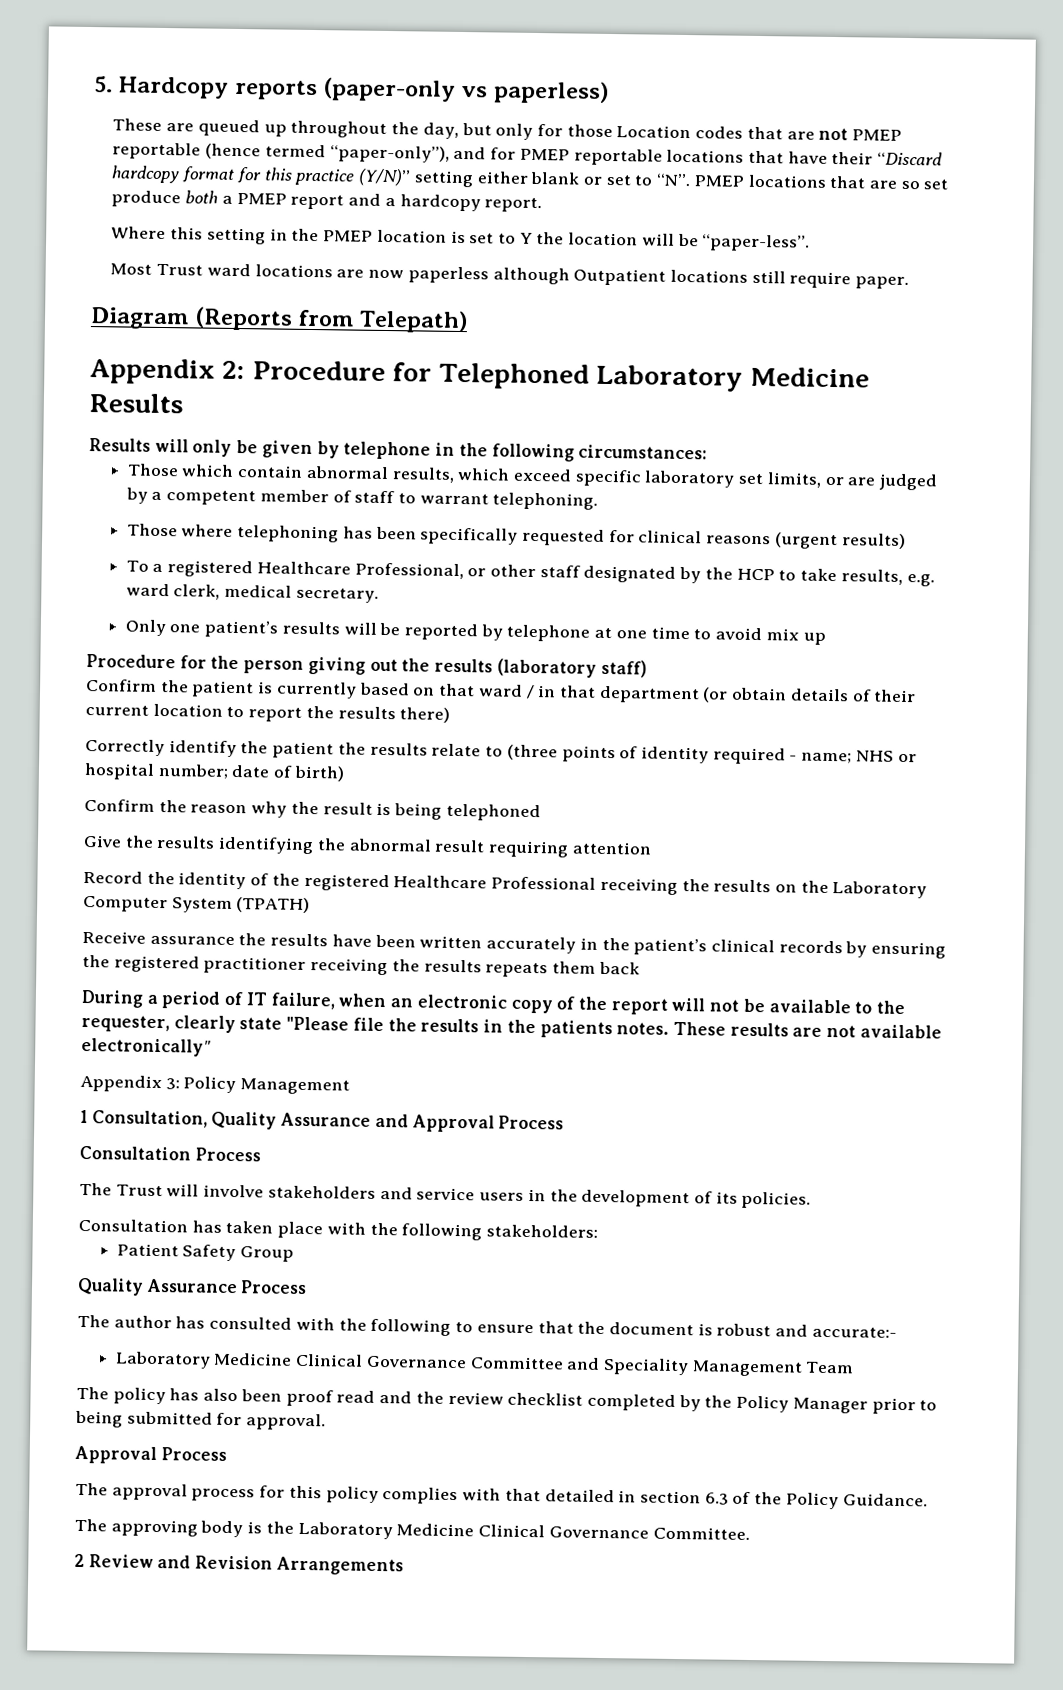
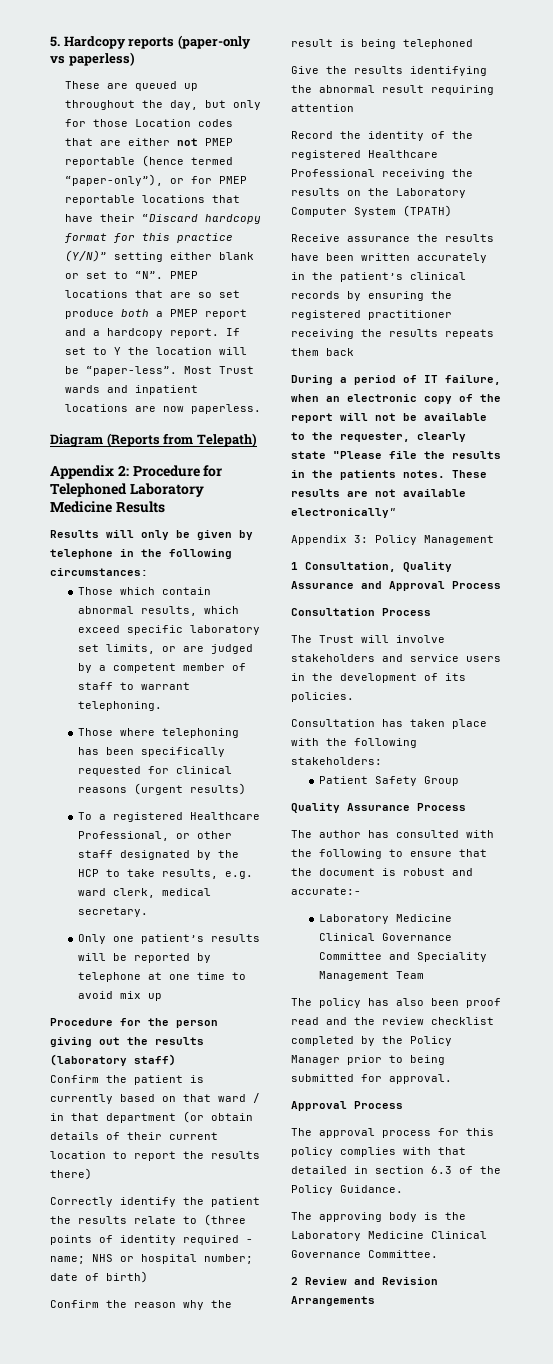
- These are queued up throughout the day, but only for those Location codes that are not PMEP reportable (hence termed “paper-only”), and for PMEP reportable locations that have their “Discard hardcopy format for this practice (Y/N)” setting either blank or set to “N”. PMEP locations that are so set produce both a PMEP report and a hardcopy report.
- Where this setting in the PMEP location is set to Y the location will be “paper-less”.
- Most Trust ward locations are now paperless although Outpatient locations still require paper.
+ These are queued up throughout the day, but only for those Location codes that are either not PMEP reportable (hence termed “paper-only”), or for PMEP reportable locations that have their “Discard hardcopy format for this practice (Y/N)” setting either blank or set to “N”. PMEP locations that are so set produce both a PMEP report and a hardcopy report. If set to Y the location will be “paper-less”. Most Trust wards and inpatient locations are now paperless.

